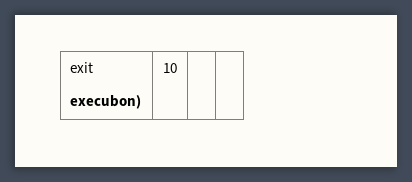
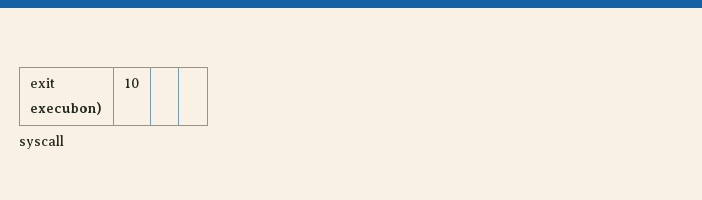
+ syscall

